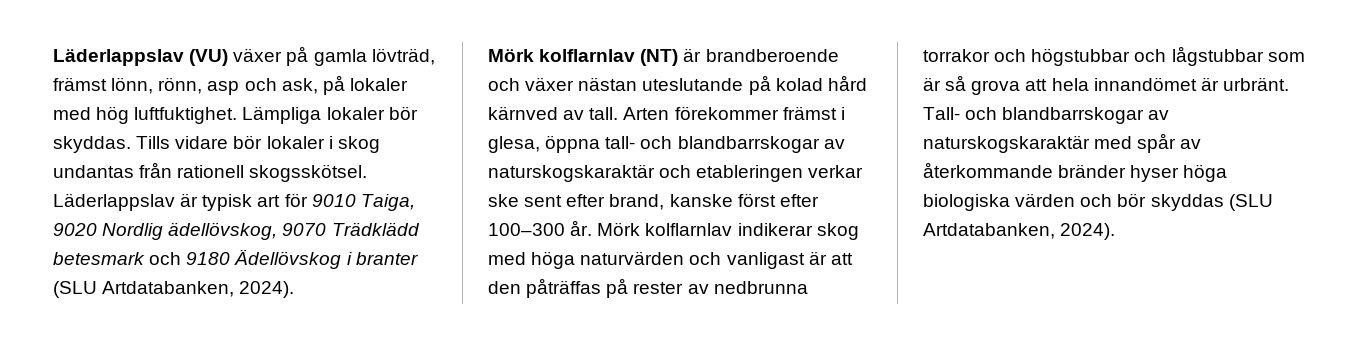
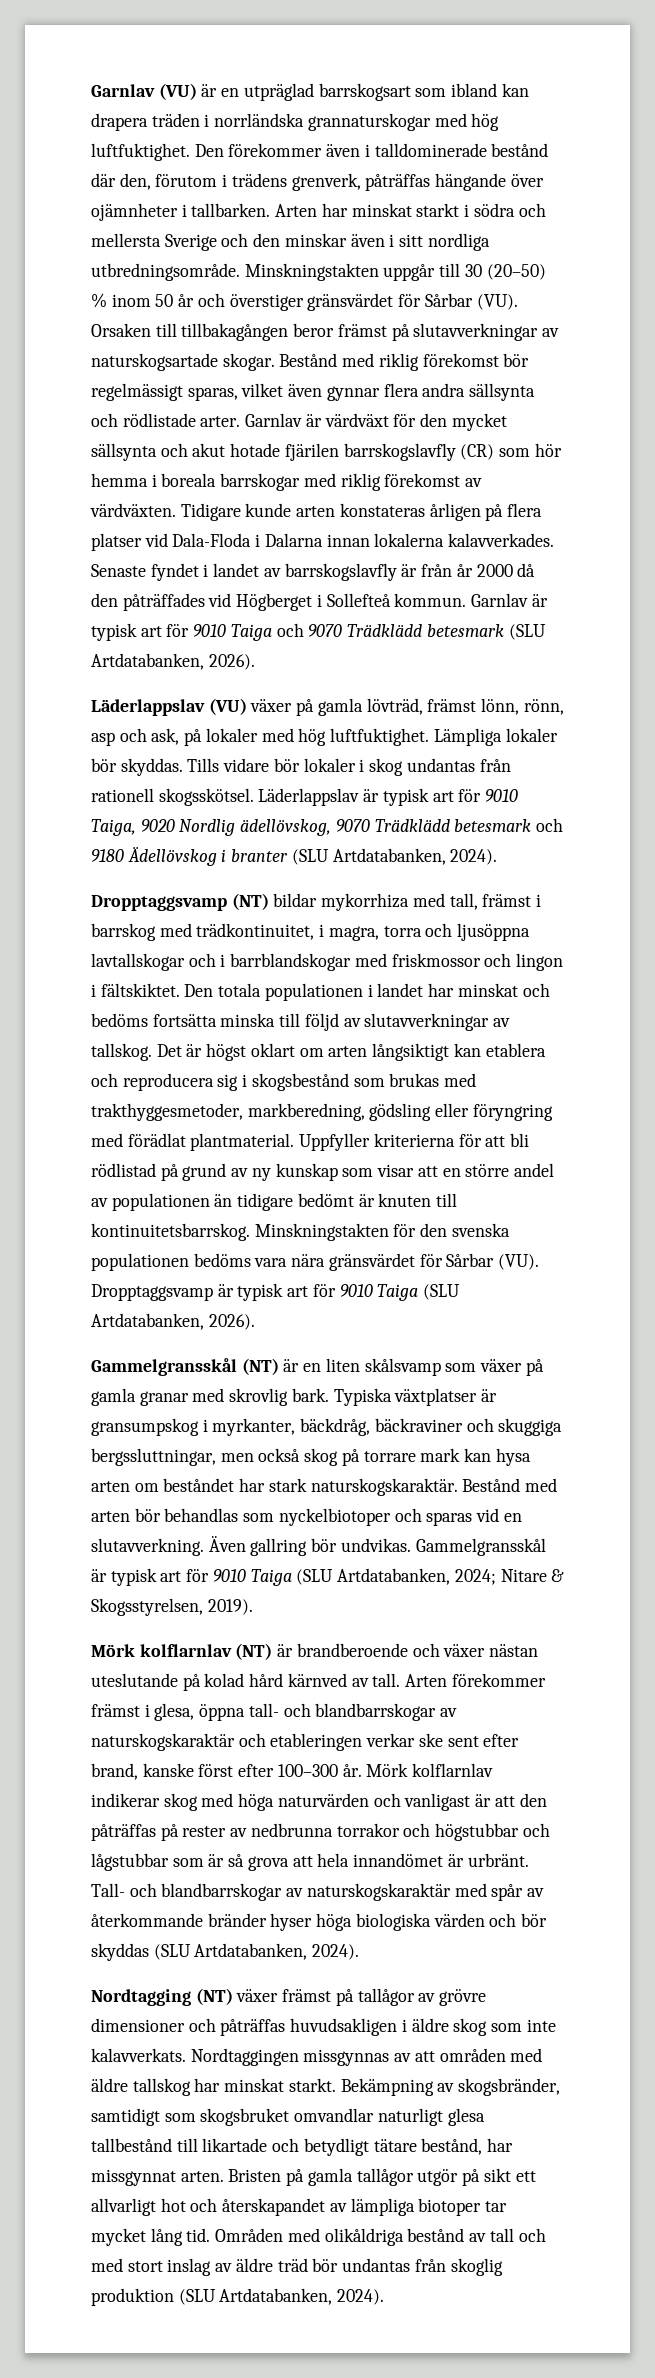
+ Garnlav (VU) är en utpräglad barrskogsart som ibland kan drapera träden i norrländska grannaturskogar med hög luftfuktighet. Den förekommer även i talldominerade bestånd där den, förutom i trädens grenverk, påträffas hängande över ojämnheter i tallbarken. Arten har minskat starkt i södra och mellersta Sverige och den minskar även i sitt nordliga utbredningsområde. Minskningstakten uppgår till 30 (20–50) % inom 50 år och överstiger gränsvärdet för Sårbar (VU). Orsaken till tillbakagången beror främst på slutavverkningar av naturskogsartade skogar. Bestånd med riklig förekomst bör regelmässigt sparas, vilket även gynnar flera andra sällsynta och rödlistade arter. Garnlav är värdväxt för den mycket sällsynta och akut hotade fjärilen barrskogslavfly (CR) som hör hemma i boreala barrskogar med riklig förekomst av värdväxten. Tidigare kunde arten konstateras årligen på flera platser vid Dala-Floda i Dalarna innan lokalerna kalavverkades. Senaste fyndet i landet av barrskogslavfly är från år 2000 då den påträffades vid Högberget i Sollefteå kommun. Garnlav är typisk art för 9010 Taiga och 9070 Trädklädd betesmark (SLU Artdatabanken, 2026).
+ Dropptaggsvamp (NT) bildar mykorrhiza med tall, främst i barrskog med trädkontinuitet, i magra, torra och ljusöppna lavtallskogar och i barrblandskogar med friskmossor och lingon i fältskiktet. Den totala populationen i landet har minskat och bedöms fortsätta minska till följd av slutavverkningar av tallskog. Det är högst oklart om arten långsiktigt kan etablera och reproducera sig i skogsbestånd som brukas med trakthyggesmetoder, markberedning, gödsling eller föryngring med förädlat plantmaterial. Uppfyller kriterierna för att bli rödlistad på grund av ny kunskap som visar att en större andel av populationen än tidigare bedömt är knuten till kontinuitetsbarrskog. Minskningstakten för den svenska populationen bedöms vara nära gränsvärdet för Sårbar (VU). Dropptaggsvamp är typisk art för 9010 Taiga (SLU Artdatabanken, 2026).
+ Gammelgransskål (NT) är en liten skålsvamp som växer på gamla granar med skrovlig bark. Typiska växtplatser är gransumpskog i myrkanter, bäckdråg, bäckraviner och skuggiga bergssluttningar, men också skog på torrare mark kan hysa arten om beståndet har stark naturskogskaraktär. Bestånd med arten bör behandlas som nyckelbiotoper och sparas vid en slutavverkning. Även gallring bör undvikas. Gammelgransskål är typisk art för 9010 Taiga (SLU Artdatabanken, 2024; Nitare & Skogsstyrelsen, 2019).
+ Nordtagging (NT) växer främst på tallågor av grövre dimensioner och påträffas huvudsakligen i äldre skog som inte kalavverkats. Nordtaggingen missgynnas av att områden med äldre tallskog har minskat starkt. Bekämpning av skogsbränder, samtidigt som skogsbruket omvandlar naturligt glesa tallbestånd till likartade och betydligt tätare bestånd, har missgynnat arten. Bristen på gamla tallågor utgör på sikt ett allvarligt hot och återskapandet av lämpliga biotoper tar mycket lång tid. Områden med olikåldriga bestånd av tall och med stort inslag av äldre träd bör undantas från skoglig produktion (SLU Artdatabanken, 2024).

